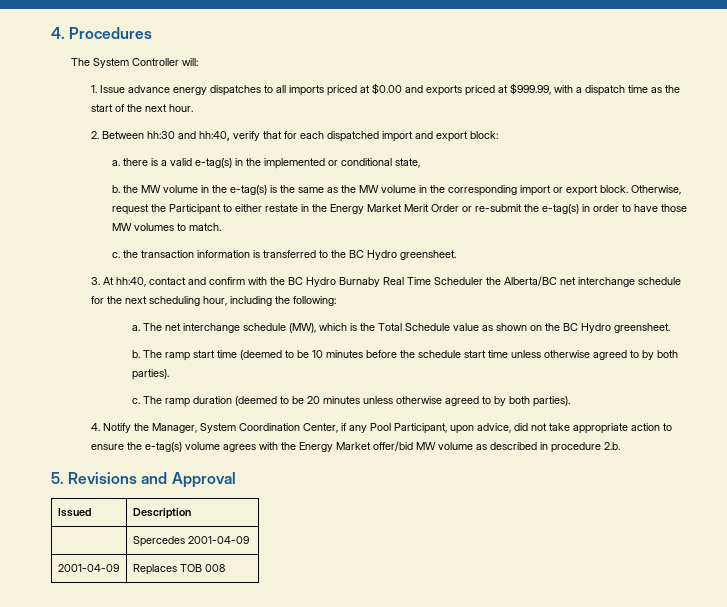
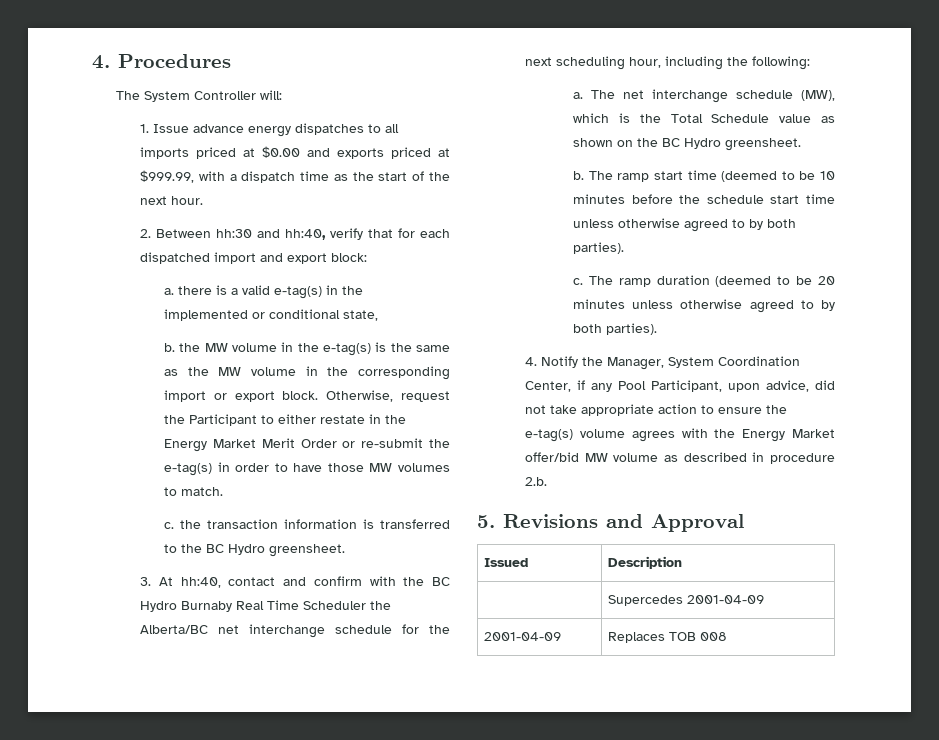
- | Spercedes 2001-04-09
+ | Supercedes 2001-04-09

